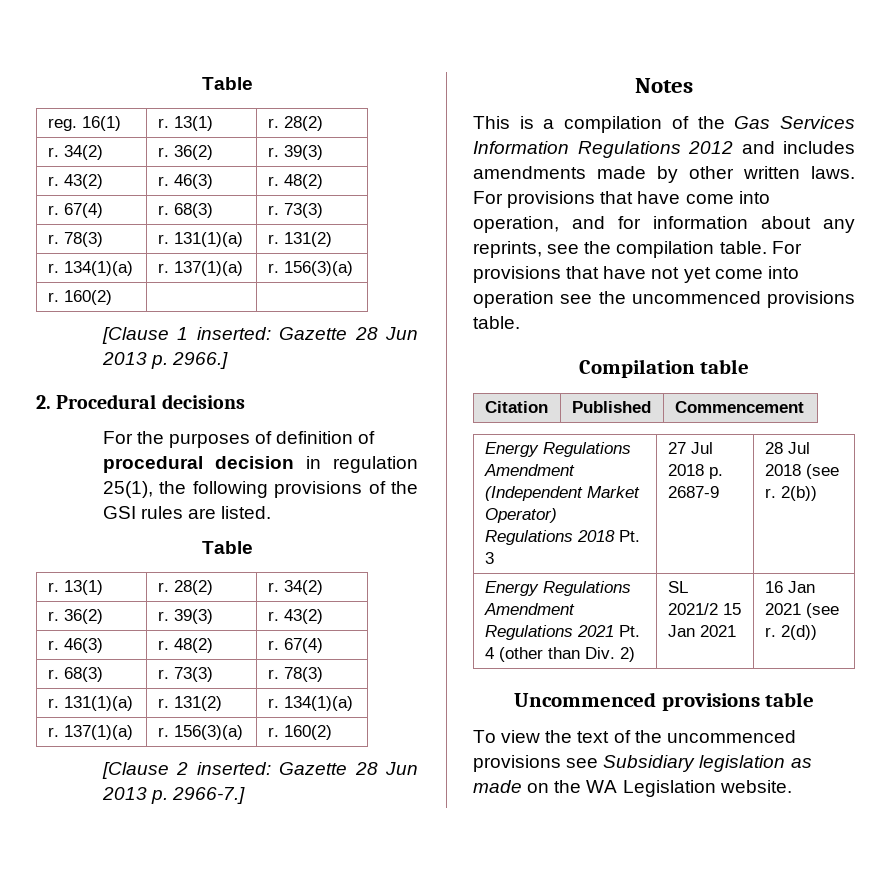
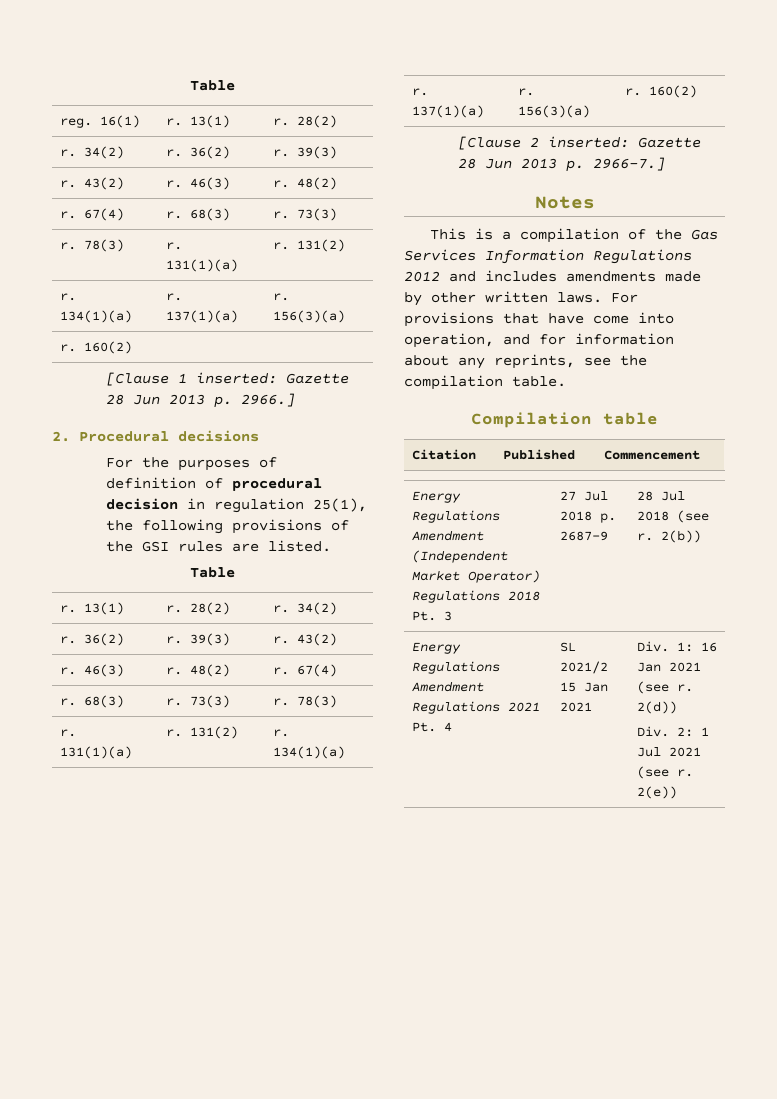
- For provisions that have not yet come into operation see the uncommenced provisions table.
- Energy Regulations Amendment Regulations 2021 Pt. 4 (other than Div. 2) | SL 2021/2 15 Jan 2021 | 16 Jan 2021 (see r. 2(d))
- Uncommenced provisions table
- To view the text of the uncommenced provisions see Subsidiary legislation as made on the WA Legislation website.
+ Energy Regulations Amendment Regulations 2021 Pt. 4 | SL 2021/2 15 Jan 2021 | Div. 1: 16 Jan 2021 (see r. 2(d))
+ Div. 2: 1 Jul 2021 (see r. 2(e))

